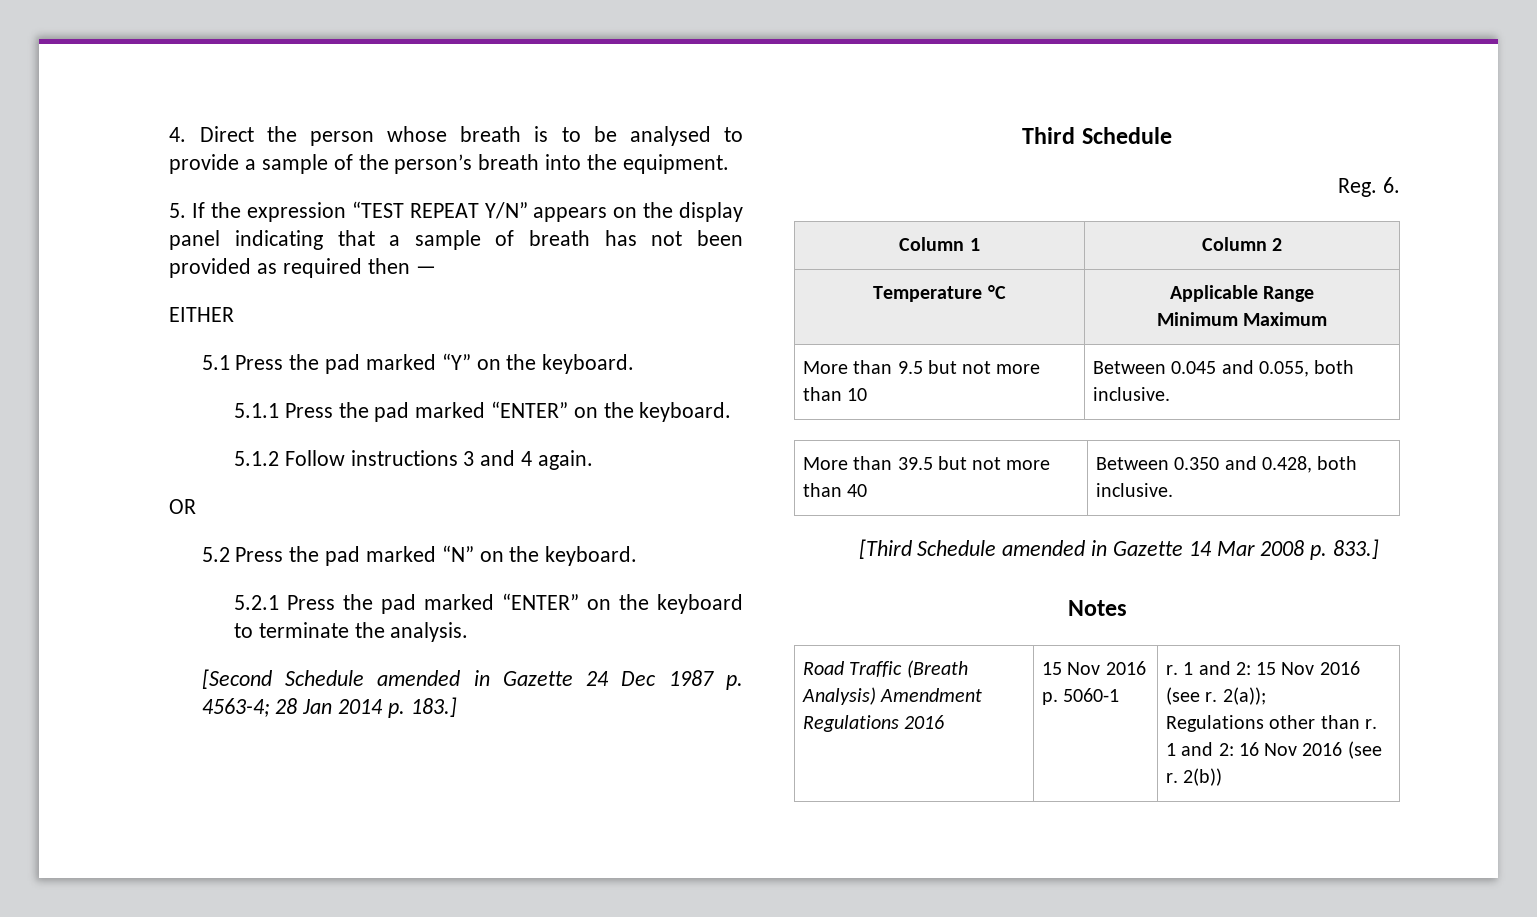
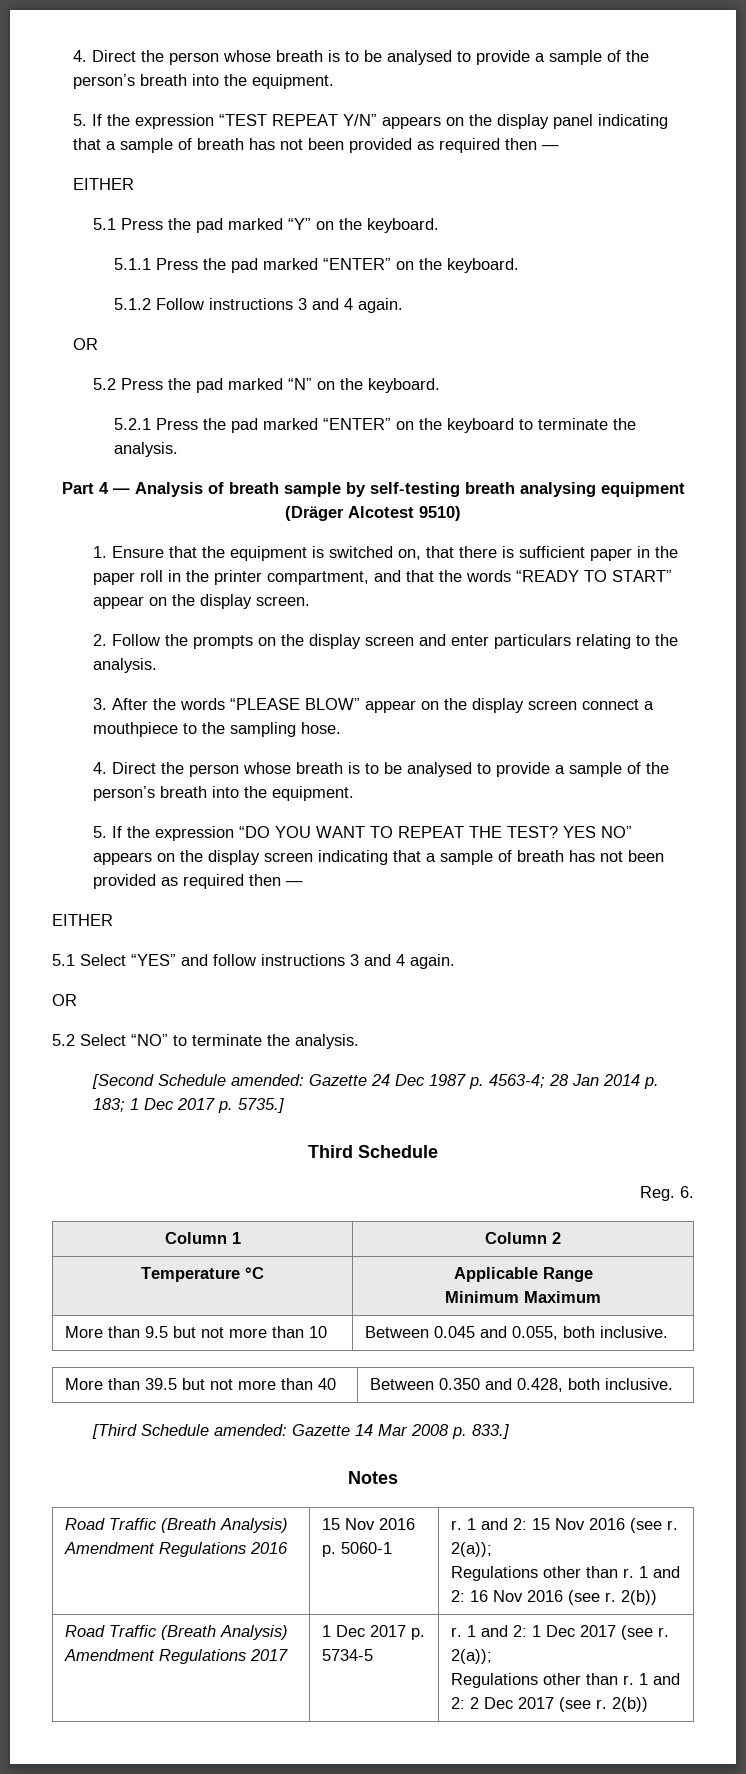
+ Part 4 — Analysis of breath sample by self-testing breath analysing equipment (Dräger Alcotest 9510)
+ 1. Ensure that the equipment is switched on, that there is sufficient paper in the paper roll in the printer compartment, and that the words “READY TO START” appear on the display screen.
+ 2. Follow the prompts on the display screen and enter particulars relating to the analysis.
+ 3. After the words “PLEASE BLOW” appear on the display screen connect a mouthpiece to the sampling hose.
+ 4. Direct the person whose breath is to be analysed to provide a sample of the person’s breath into the equipment.
+ 5. If the expression “DO YOU WANT TO REPEAT THE TEST? YES NO” appears on the display screen indicating that a sample of breath has not been provided as required then —
+ EITHER
+ 5.1 Select “YES” and follow instructions 3 and 4 again.
+ OR
+ 5.2 Select “NO” to terminate the analysis.
- [Second Schedule amended in Gazette 24 Dec 1987 p. 4563-4; 28 Jan 2014 p. 183.]
+ [Second Schedule amended: Gazette 24 Dec 1987 p. 4563-4; 28 Jan 2014 p. 183; 1 Dec 2017 p. 5735.]
- [Third Schedule amended in Gazette 14 Mar 2008 p. 833.]
+ [Third Schedule amended: Gazette 14 Mar 2008 p. 833.]
+ Road Traffic (Breath Analysis) Amendment Regulations 2017 | 1 Dec 2017 p. 5734-5 | r. 1 and 2: 1 Dec 2017 (see r. 2(a));
+ Regulations other than r. 1 and 2: 2 Dec 2017 (see r. 2(b))

